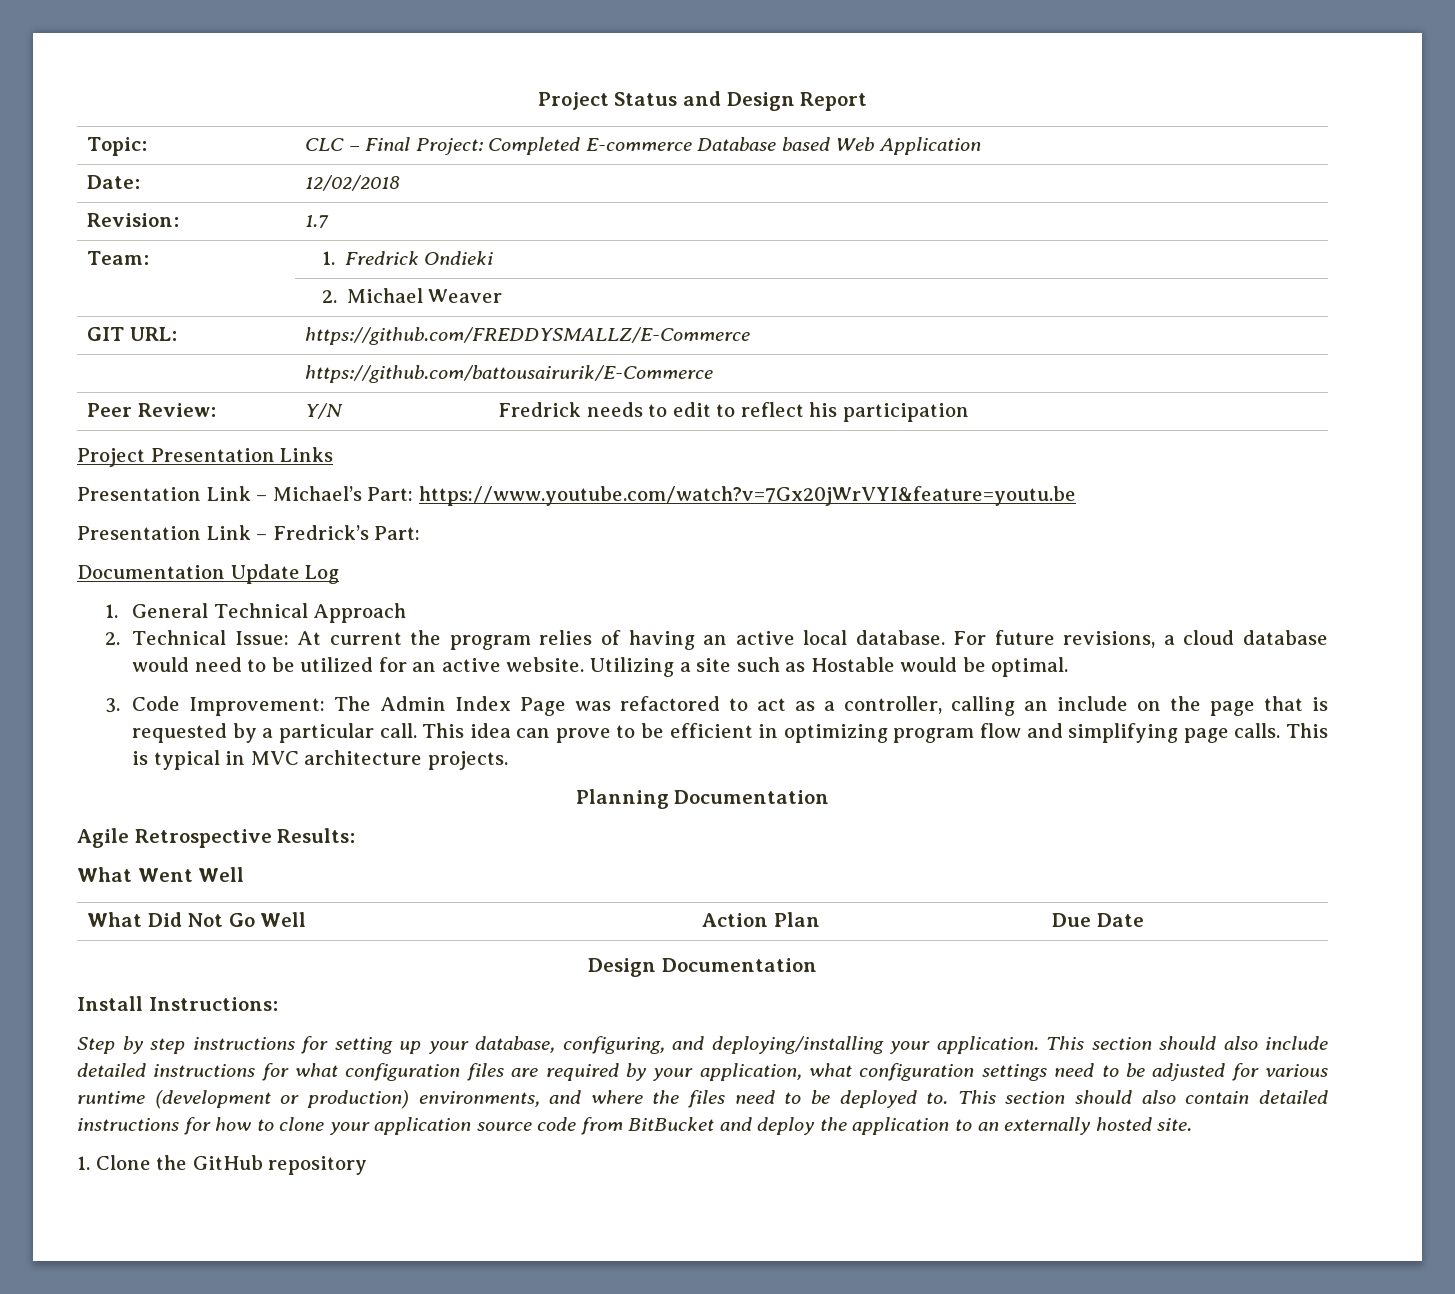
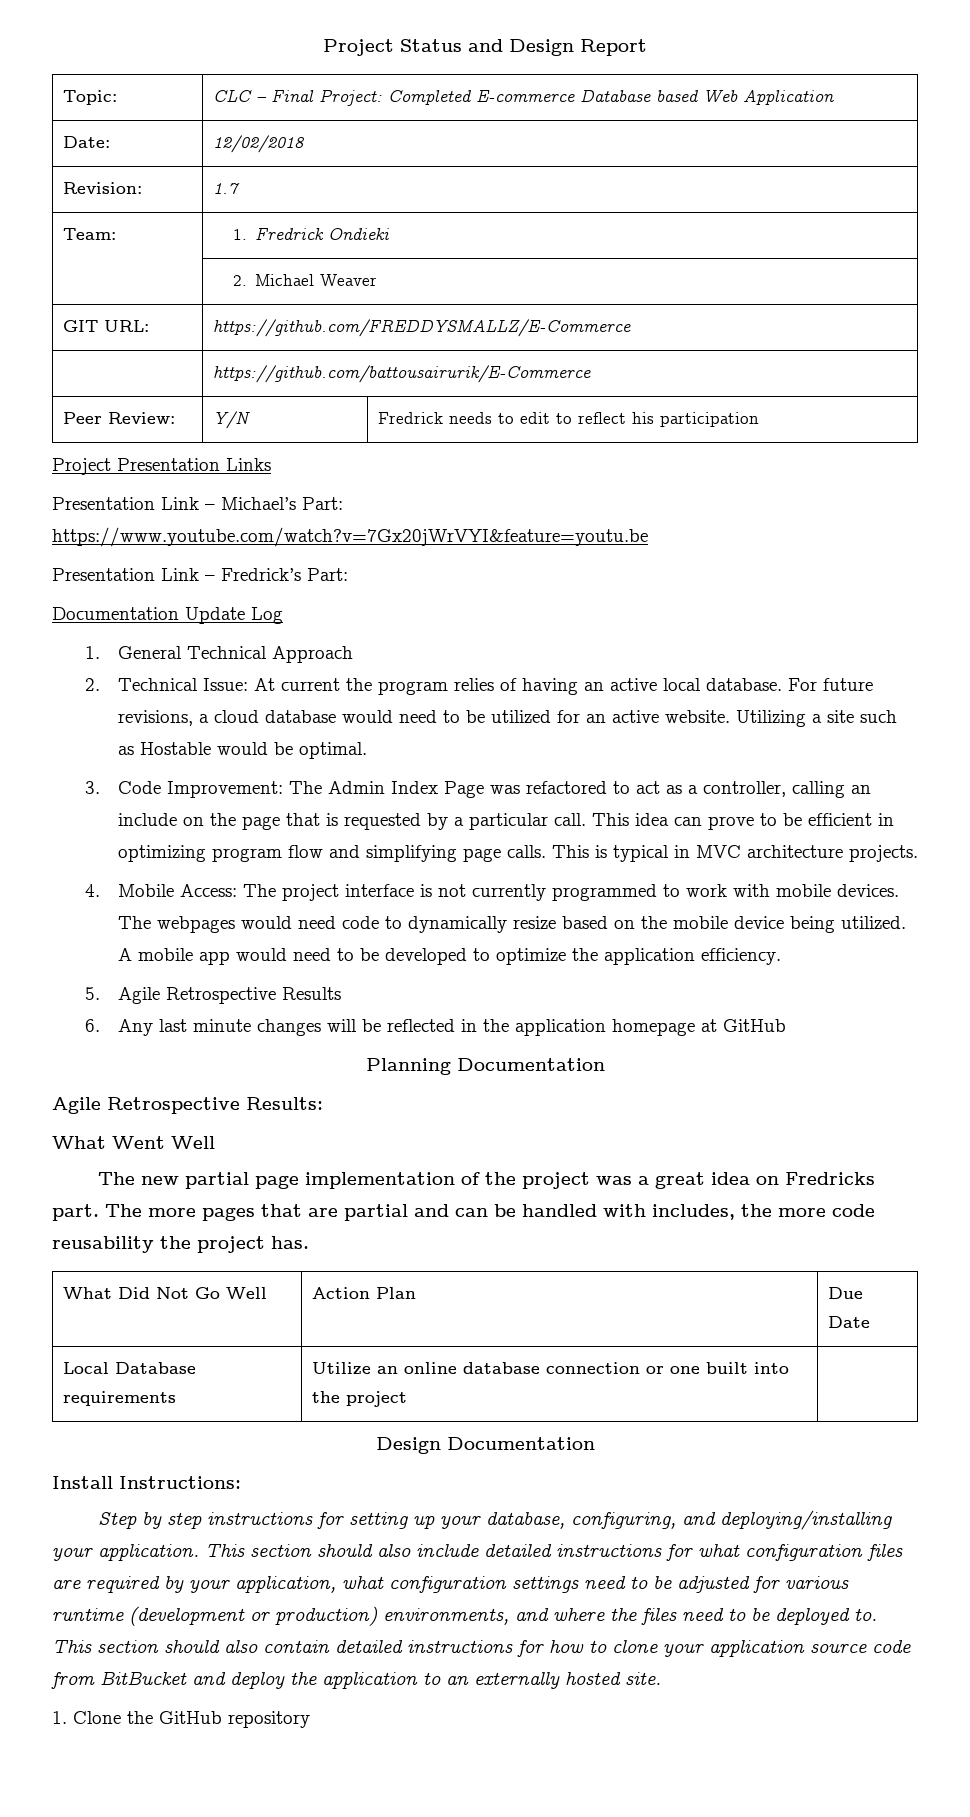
+ 4. Mobile Access: The project interface is not currently programmed to work with mobile devices. The webpages would need code to dynamically resize based on the mobile device being utilized. A mobile app would need to be developed to optimize the application efficiency.
+ 5. Agile Retrospective Results
+ 6. Any last minute changes will be reflected in the application homepage at GitHub
+ The new partial page implementation of the project was a great idea on Fredricks part. The more pages that are partial and can be handled with includes, the more code reusability the project has.
+ Local Database requirements | Utilize an online database connection or one built into the project |

